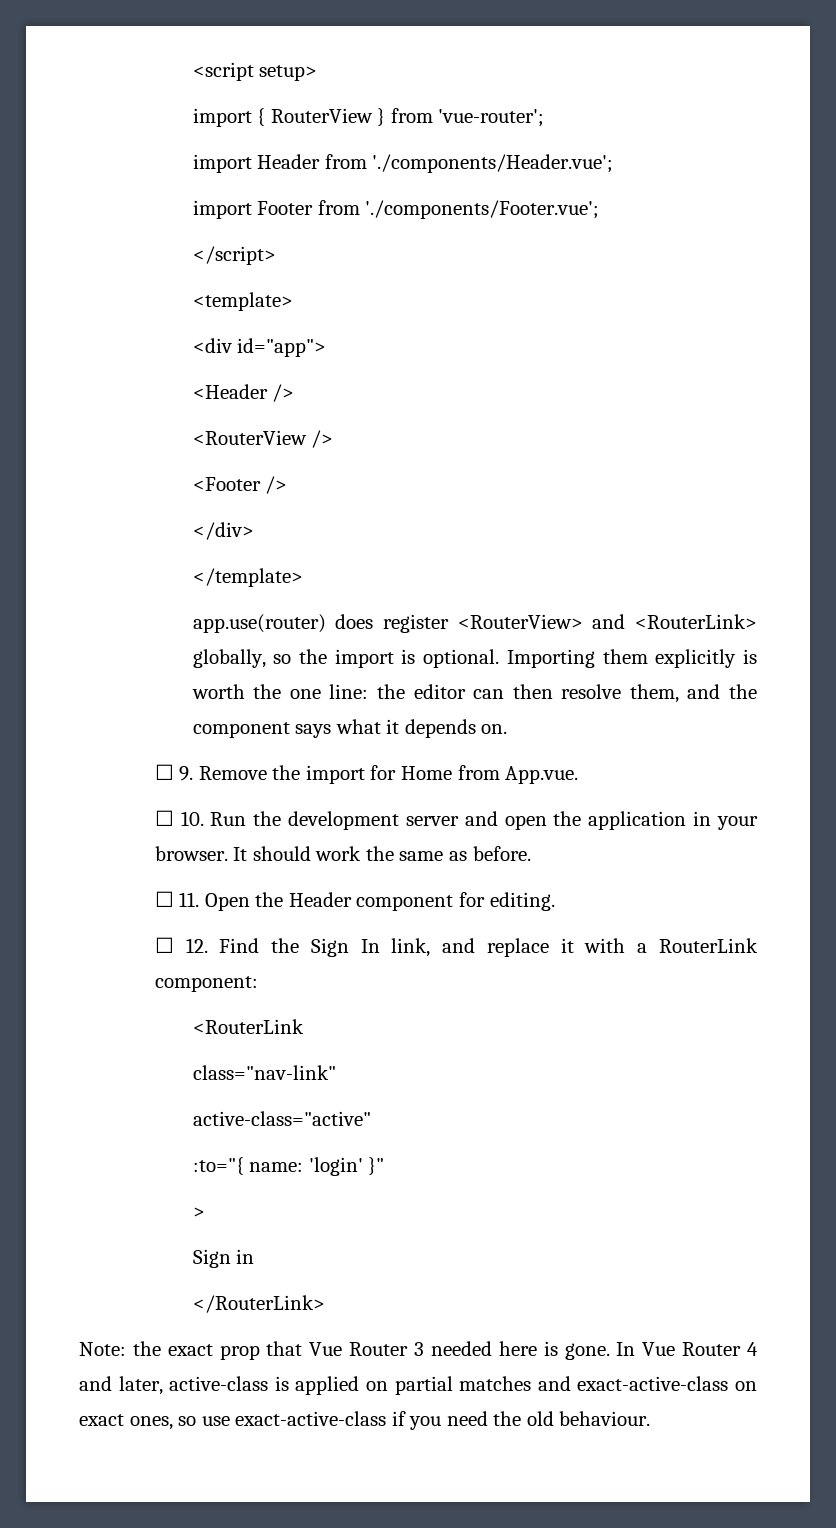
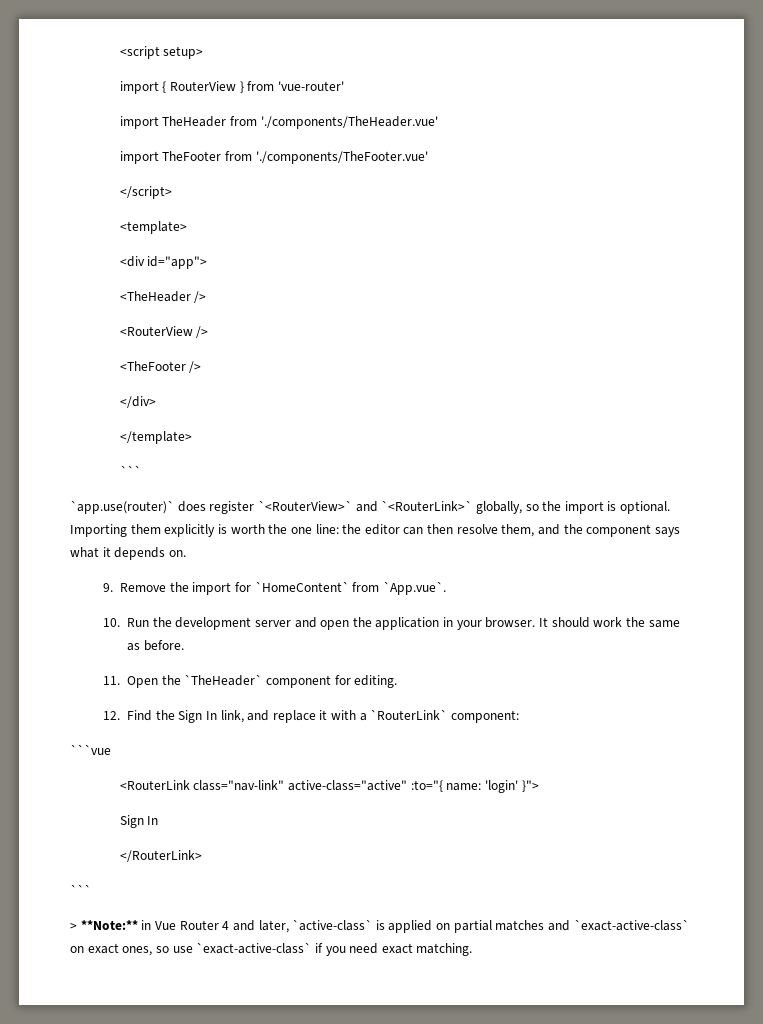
- import { RouterView } from 'vue-router';
- import Header from './components/Header.vue';
- import Footer from './components/Footer.vue';
+ import { RouterView } from 'vue-router'
+ import TheHeader from './components/TheHeader.vue'
+ import TheFooter from './components/TheFooter.vue'
- <Header />
+ <TheHeader />
- <Footer />
+ <TheFooter />
  </template>
- app.use(router) does register <RouterView> and <RouterLink> globally, so the import is optional.
+ ```
+ `app.use(router)` does register `<RouterView>` and `<RouterLink>` globally, so the import is optional.
- ☐ 9. Remove the import for Home from App.vue.
- ☐ 10. Run the development server and open the application in your browser.
+ 9. Remove the import for `HomeContent` from `App.vue`.
+ 10. Run the development server and open the application in your browser.
- ☐ 11. Open the Header component for editing.
+ 11. Open the `TheHeader` component for editing.
- ☐ 12. Find the Sign In link, and replace it with a RouterLink component:
+ 12. Find the Sign In link, and replace it with a `RouterLink` component:
+ ```vue
- <RouterLink
- class="nav-link"
- active-class="active"
- :to="{ name: 'login' }"
- >
- Sign in
+ <RouterLink class="nav-link" active-class="active" :to="{ name: 'login' }">
+ Sign In
  </RouterLink>
- Note: the exact prop that Vue Router 3 needed here is gone. In Vue Router 4 and later, active-class is applied on partial matches and exact-active-class on exact ones, so use exact-active-class if you need the old behaviour.
+ ```
+ > **Note:** in Vue Router 4 and later, `active-class` is applied on partial matches and `exact-active-class` on exact ones, so use `exact-active-class` if you need exact matching.

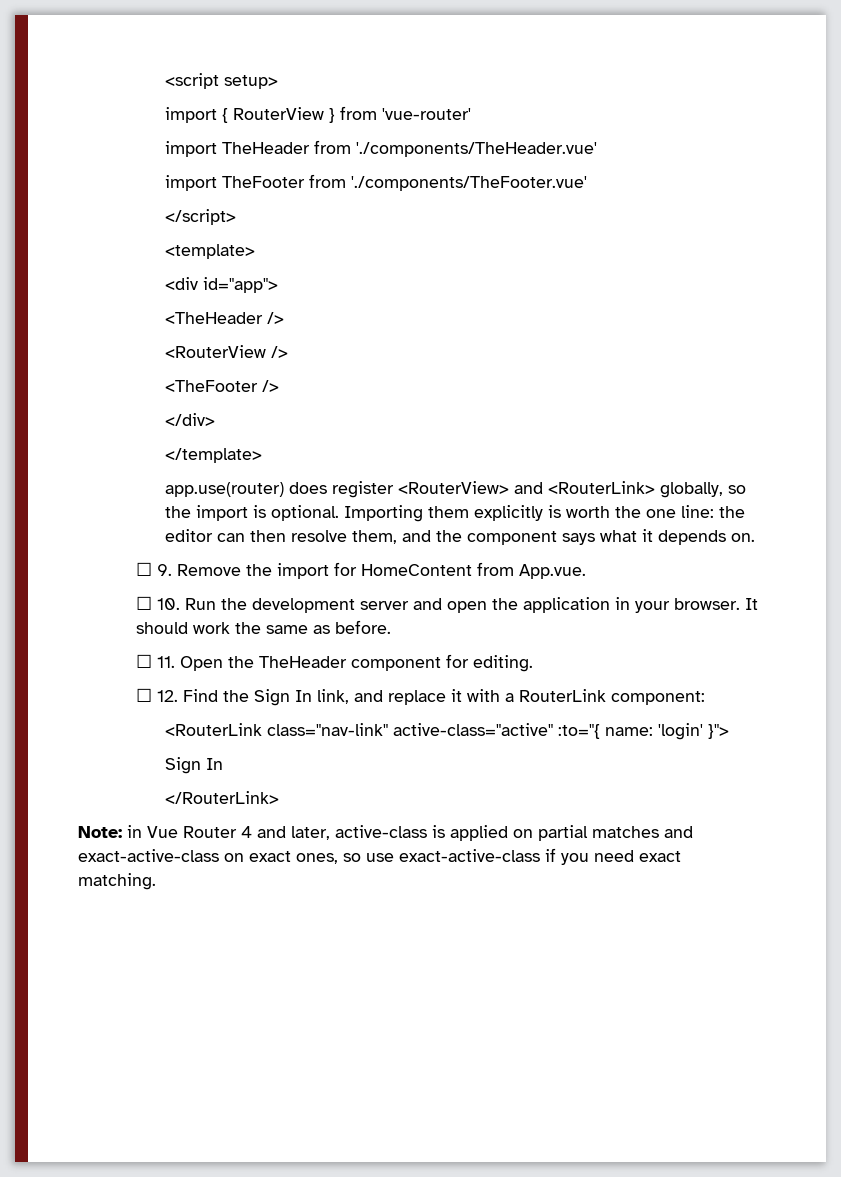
  </template>
- ```
- `app.use(router)` does register `<RouterView>` and `<RouterLink>` globally, so the import is optional.
+ app.use(router) does register <RouterView> and <RouterLink> globally, so the import is optional.
- 9. Remove the import for `HomeContent` from `App.vue`.
- 10. Run the development server and open the application in your browser.
+ ☐ 9. Remove the import for HomeContent from App.vue.
+ ☐ 10. Run the development server and open the application in your browser.
- 11. Open the `TheHeader` component for editing.
+ ☐ 11. Open the TheHeader component for editing.
- 12. Find the Sign In link, and replace it with a `RouterLink` component:
+ ☐ 12. Find the Sign In link, and replace it with a RouterLink component:
- ```vue
  </RouterLink>
- ```
- > **Note:** in Vue Router 4 and later, `active-class` is applied on partial matches and `exact-active-class` on exact ones, so use `exact-active-class` if you need exact matching.
+ Note: in Vue Router 4 and later, active-class is applied on partial matches and exact-active-class on exact ones, so use exact-active-class if you need exact matching.

